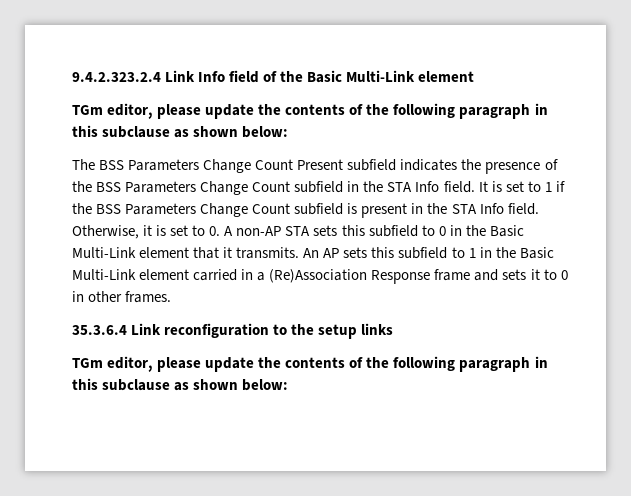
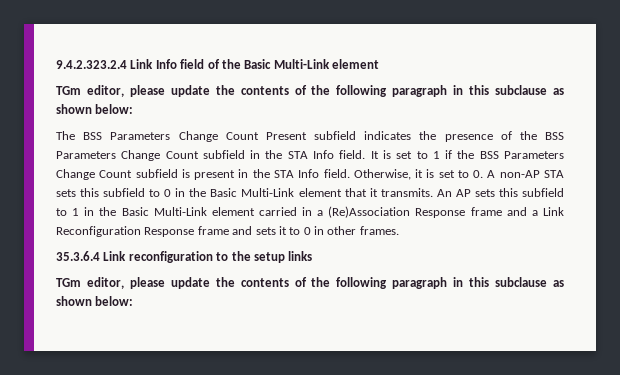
- An AP sets this subfield to 1 in the Basic Multi-Link element carried in a (Re)Association Response frame and sets it to 0 in other frames.
+ An AP sets this subfield to 1 in the Basic Multi-Link element carried in a (Re)Association Response frame and a Link Reconfiguration Response frame and sets it to 0 in other frames.

